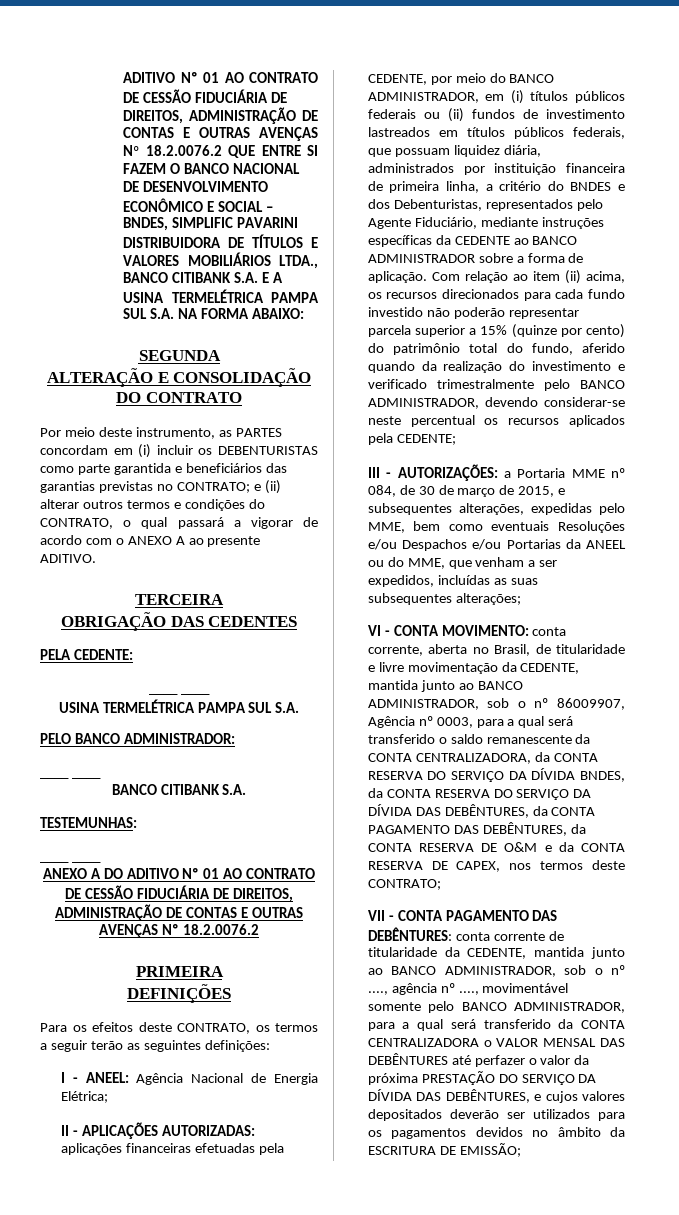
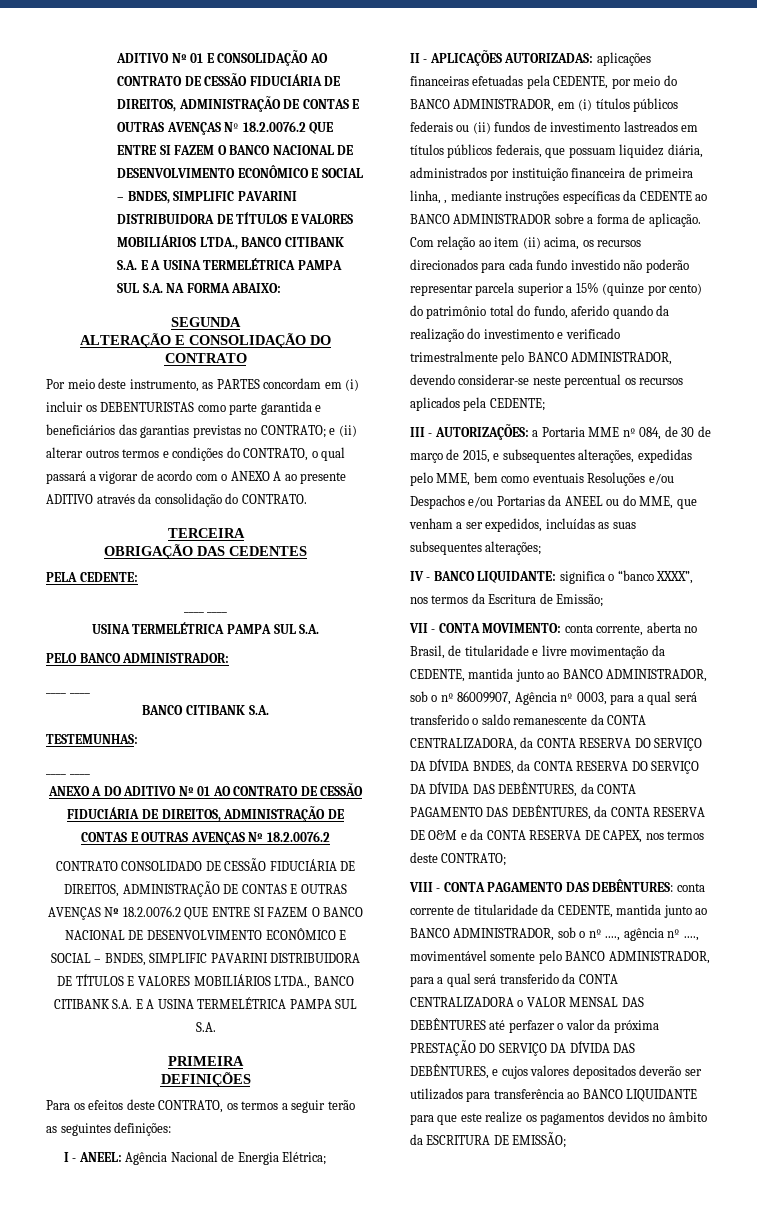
- ADITIVO Nº 01 AO CONTRATO DE CESSÃO FIDUCIÁRIA DE DIREITOS, ADMINISTRAÇÃO DE CONTAS E OUTRAS AVENÇAS Nº 18.2.0076.2 QUE ENTRE SI FAZEM O BANCO NACIONAL DE DESENVOLVIMENTO ECONÔMICO E SOCIAL – BNDES, SIMPLIFIC PAVARINI DISTRIBUIDORA DE TÍTULOS E VALORES MOBILIÁRIOS LTDA., BANCO CITIBANK S.A. E A USINA TERMELÉTRICA PAMPA SUL S.A. NA FORMA ABAIXO:
+ ADITIVO Nº 01 E CONSOLIDAÇÃO AO CONTRATO DE CESSÃO FIDUCIÁRIA DE DIREITOS, ADMINISTRAÇÃO DE CONTAS E OUTRAS AVENÇAS Nº 18.2.0076.2 QUE ENTRE SI FAZEM O BANCO NACIONAL DE DESENVOLVIMENTO ECONÔMICO E SOCIAL – BNDES, SIMPLIFIC PAVARINI DISTRIBUIDORA DE TÍTULOS E VALORES MOBILIÁRIOS LTDA., BANCO CITIBANK S.A. E A USINA TERMELÉTRICA PAMPA SUL S.A. NA FORMA ABAIXO:
- Por meio deste instrumento, as PARTES concordam em (i) incluir os DEBENTURISTAS como parte garantida e beneficiários das garantias previstas no CONTRATO; e (ii) alterar outros termos e condições do CONTRATO, o qual passará a vigorar de acordo com o ANEXO A ao presente ADITIVO.
+ Por meio deste instrumento, as PARTES concordam em (i) incluir os DEBENTURISTAS como parte garantida e beneficiários das garantias previstas no CONTRATO; e (ii) alterar outros termos e condições do CONTRATO, o qual passará a vigorar de acordo com o ANEXO A ao presente ADITIVO através da consolidação do CONTRATO.
+ CONTRATO CONSOLIDADO DE CESSÃO FIDUCIÁRIA DE DIREITOS, ADMINISTRAÇÃO DE CONTAS E OUTRAS AVENÇAS Nº 18.2.0076.2 QUE ENTRE SI FAZEM O BANCO NACIONAL DE DESENVOLVIMENTO ECONÔMICO E SOCIAL – BNDES, SIMPLIFIC PAVARINI DISTRIBUIDORA DE TÍTULOS E VALORES MOBILIÁRIOS LTDA., BANCO CITIBANK S.A. E A USINA TERMELÉTRICA PAMPA SUL S.A.
- II - APLICAÇÕES AUTORIZADAS: aplicações financeiras efetuadas pela CEDENTE, por meio do BANCO ADMINISTRADOR, em (i) títulos públicos federais ou (ii) fundos de investimento lastreados em títulos públicos federais, que possuam liquidez diária, administrados por instituição financeira de primeira linha, a critério do BNDES e dos Debenturistas, representados pelo Agente Fiduciário, mediante instruções específicas da CEDENTE ao BANCO ADMINISTRADOR sobre a forma de aplicação.
+ II - APLICAÇÕES AUTORIZADAS: aplicações financeiras efetuadas pela CEDENTE, por meio do BANCO ADMINISTRADOR, em (i) títulos públicos federais ou (ii) fundos de investimento lastreados em títulos públicos federais, que possuam liquidez diária, administrados por instituição financeira de primeira linha, , mediante instruções específicas da CEDENTE ao BANCO ADMINISTRADOR sobre a forma de aplicação.
- VI - CONTA MOVIMENTO:
+ IV - BANCO LIQUIDANTE: significa o “banco XXXX”, nos termos da Escritura de Emissão;
+ VII - CONTA MOVIMENTO:
- VII - CONTA PAGAMENTO DAS DEBÊNTURES:
+ VIII - CONTA PAGAMENTO DAS DEBÊNTURES:
- conta corrente de titularidade da CEDENTE, mantida junto ao BANCO ADMINISTRADOR, sob o nº ...., agência nº ...., movimentável somente pelo BANCO ADMINISTRADOR, para a qual será transferido da CONTA CENTRALIZADORA o VALOR MENSAL DAS DEBÊNTURES até perfazer o valor da próxima PRESTAÇÃO DO SERVIÇO DA DÍVIDA DAS DEBÊNTURES, e cujos valores depositados deverão ser utilizados para os pagamentos devidos no âmbito da ESCRITURA DE EMISSÃO;
+ conta corrente de titularidade da CEDENTE, mantida junto ao BANCO ADMINISTRADOR, sob o nº ...., agência nº ...., movimentável somente pelo BANCO ADMINISTRADOR, para a qual será transferido da CONTA CENTRALIZADORA o VALOR MENSAL DAS DEBÊNTURES até perfazer o valor da próxima PRESTAÇÃO DO SERVIÇO DA DÍVIDA DAS DEBÊNTURES, e cujos valores depositados deverão ser utilizados para transferência ao BANCO LIQUIDANTE para que este realize os pagamentos devidos no âmbito da ESCRITURA DE EMISSÃO;

